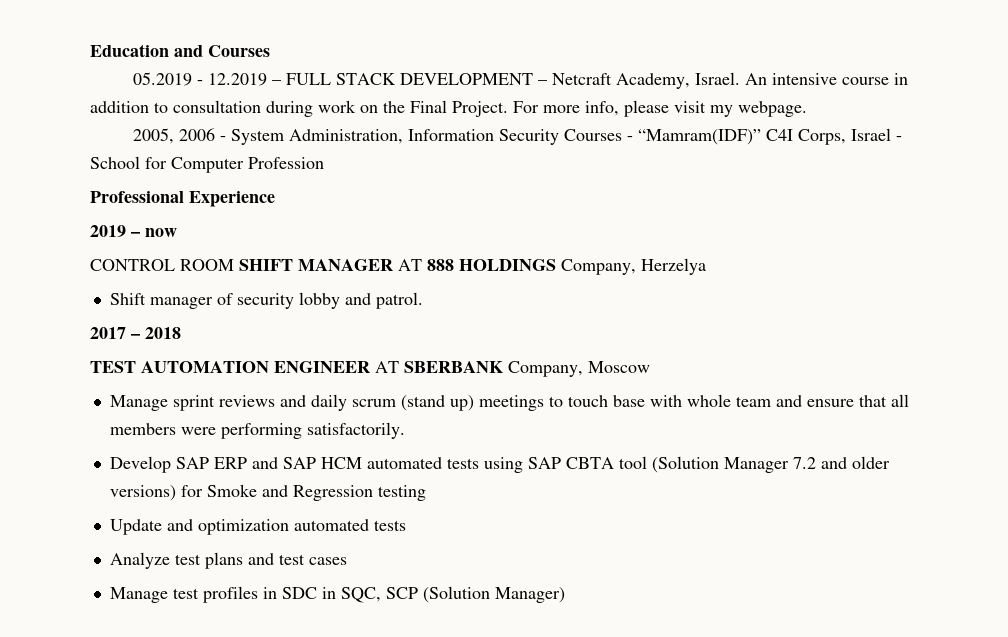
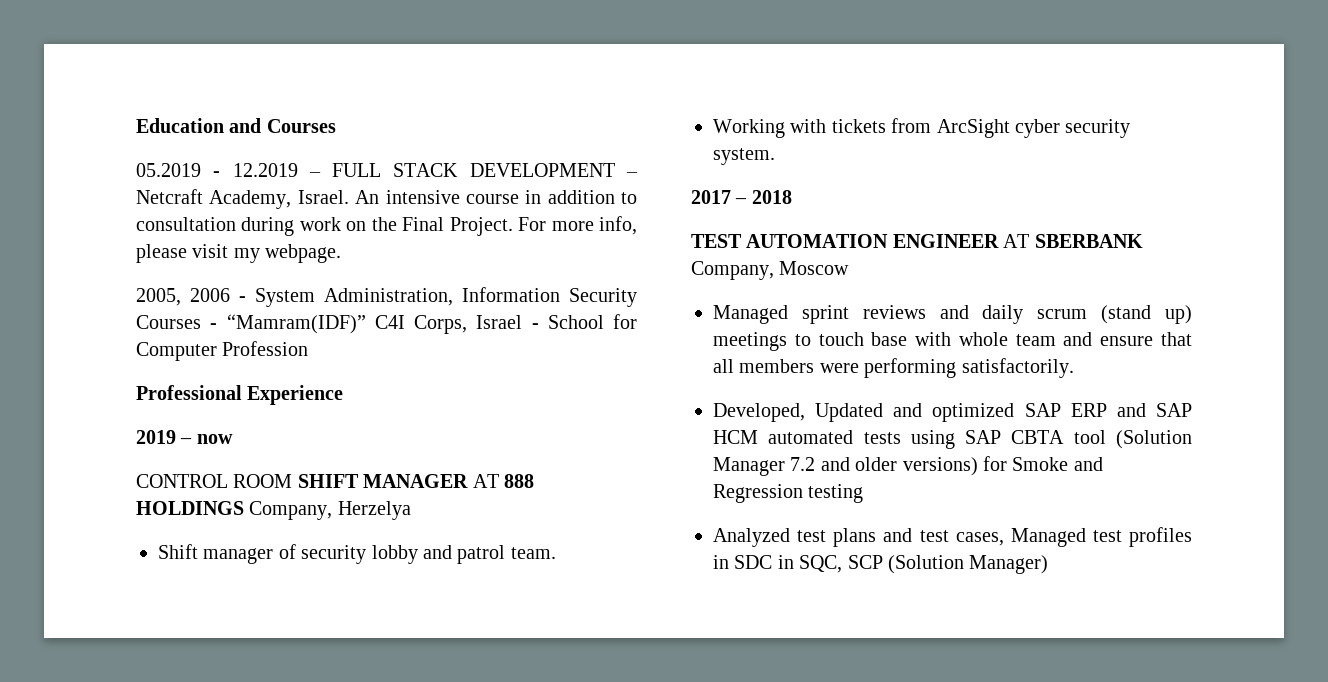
- Shift manager of security lobby and patrol.
+ Shift manager of security lobby and patrol team.
+ Working with tickets from ArcSight cyber security system.
- Manage sprint reviews and daily scrum (stand up) meetings to touch base with whole team and ensure that all members were performing satisfactorily.
+ Managed sprint reviews and daily scrum (stand up) meetings to touch base with whole team and ensure that all members were performing satisfactorily.
- Develop SAP ERP and SAP HCM automated tests using SAP CBTA tool (Solution Manager 7.2 and older versions) for Smoke and Regression testing
+ Developed, Updated and optimized SAP ERP and SAP HCM automated tests using SAP CBTA tool (Solution Manager 7.2 and older versions) for Smoke and Regression testing
- Update and optimization automated tests
- Analyze test plans and test cases
- Manage test profiles in SDC in SQC, SCP (Solution Manager)
+ Analyzed test plans and test cases, Managed test profiles in SDC in SQC, SCP (Solution Manager)

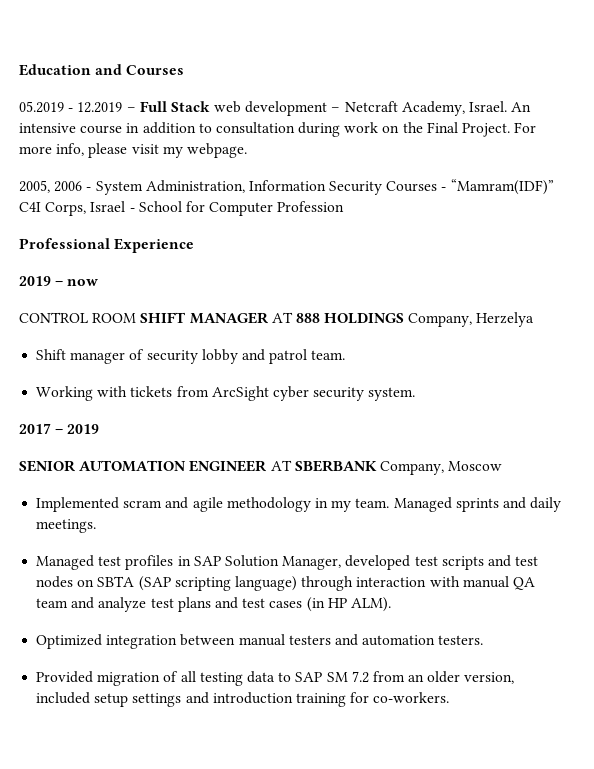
- 05.2019 - 12.2019 – FULL STACK DEVELOPMENT – Netcraft Academy, Israel.
+ 05.2019 - 12.2019 – Full Stack web development – Netcraft Academy, Israel.
- 2017 – 2018
- TEST AUTOMATION ENGINEER AT SBERBANK Company, Moscow
+ 2017 – 2019
+ SENIOR AUTOMATION ENGINEER AT SBERBANK Company, Moscow
- Managed sprint reviews and daily scrum (stand up) meetings to touch base with whole team and ensure that all members were performing satisfactorily.
- Developed, Updated and optimized SAP ERP and SAP HCM automated tests using SAP CBTA tool (Solution Manager 7.2 and older versions) for Smoke and Regression testing
- Analyzed test plans and test cases, Managed test profiles in SDC in SQC, SCP (Solution Manager)
+ Implemented scram and agile methodology in my team. Managed sprints and daily meetings.
+ Managed test profiles in SAP Solution Manager, developed test scripts and test nodes on SBTA (SAP scripting language) through interaction with manual QA team and analyze test plans and test cases (in HP ALM).
+ Optimized integration between manual testers and automation testers.
+ Provided migration of all testing data to SAP SM 7.2 from an older version, included setup settings and introduction training for co-workers.

